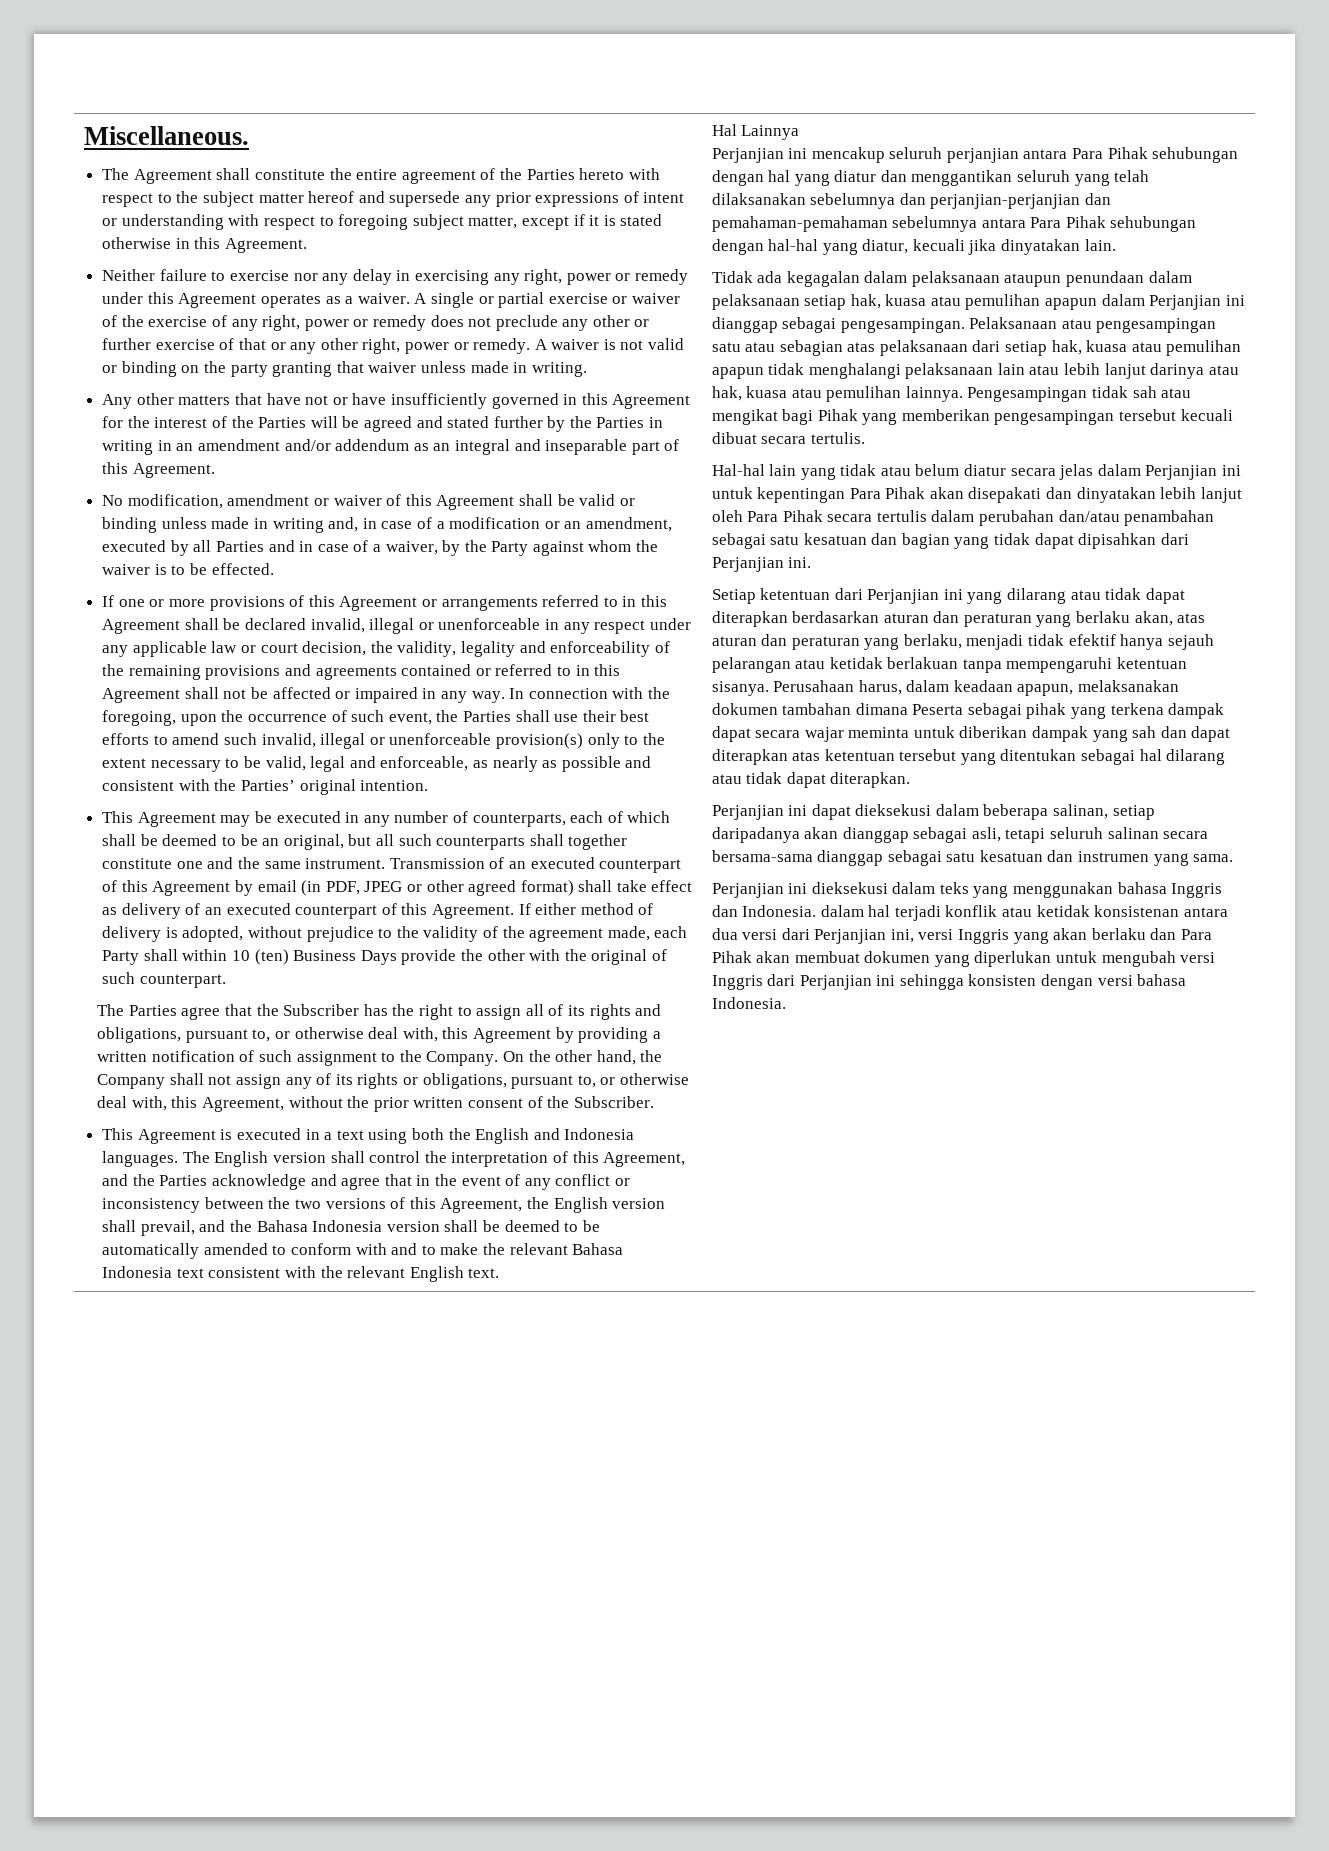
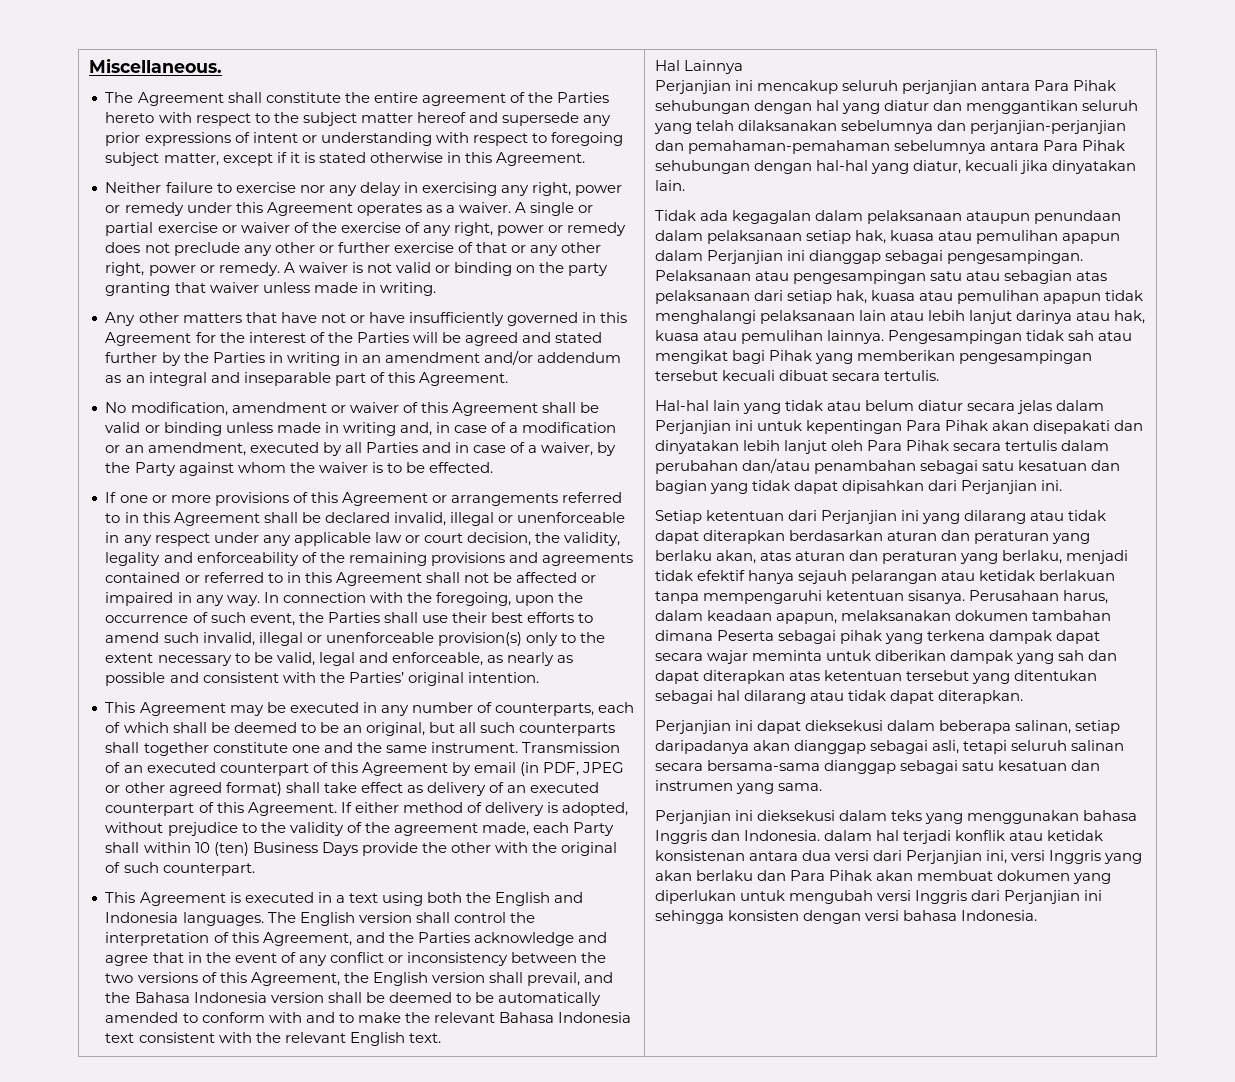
- The Parties agree that the Subscriber has the right to assign all of its rights and obligations, pursuant to, or otherwise deal with, this Agreement by providing a written notification of such assignment to the Company. On the other hand, the Company shall not assign any of its rights or obligations, pursuant to, or otherwise deal with, this Agreement, without the prior written consent of the Subscriber.

